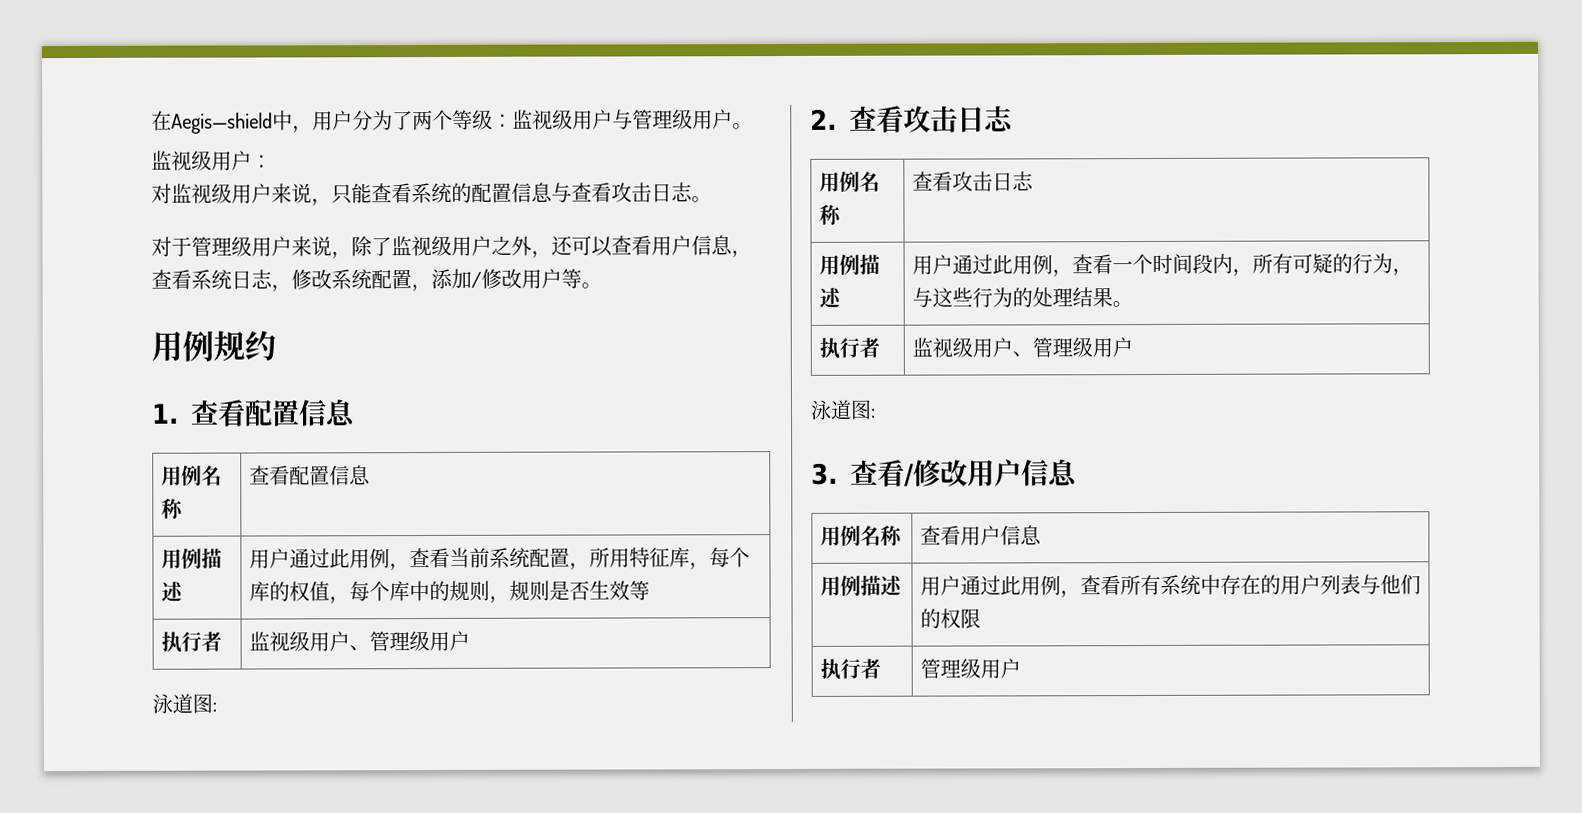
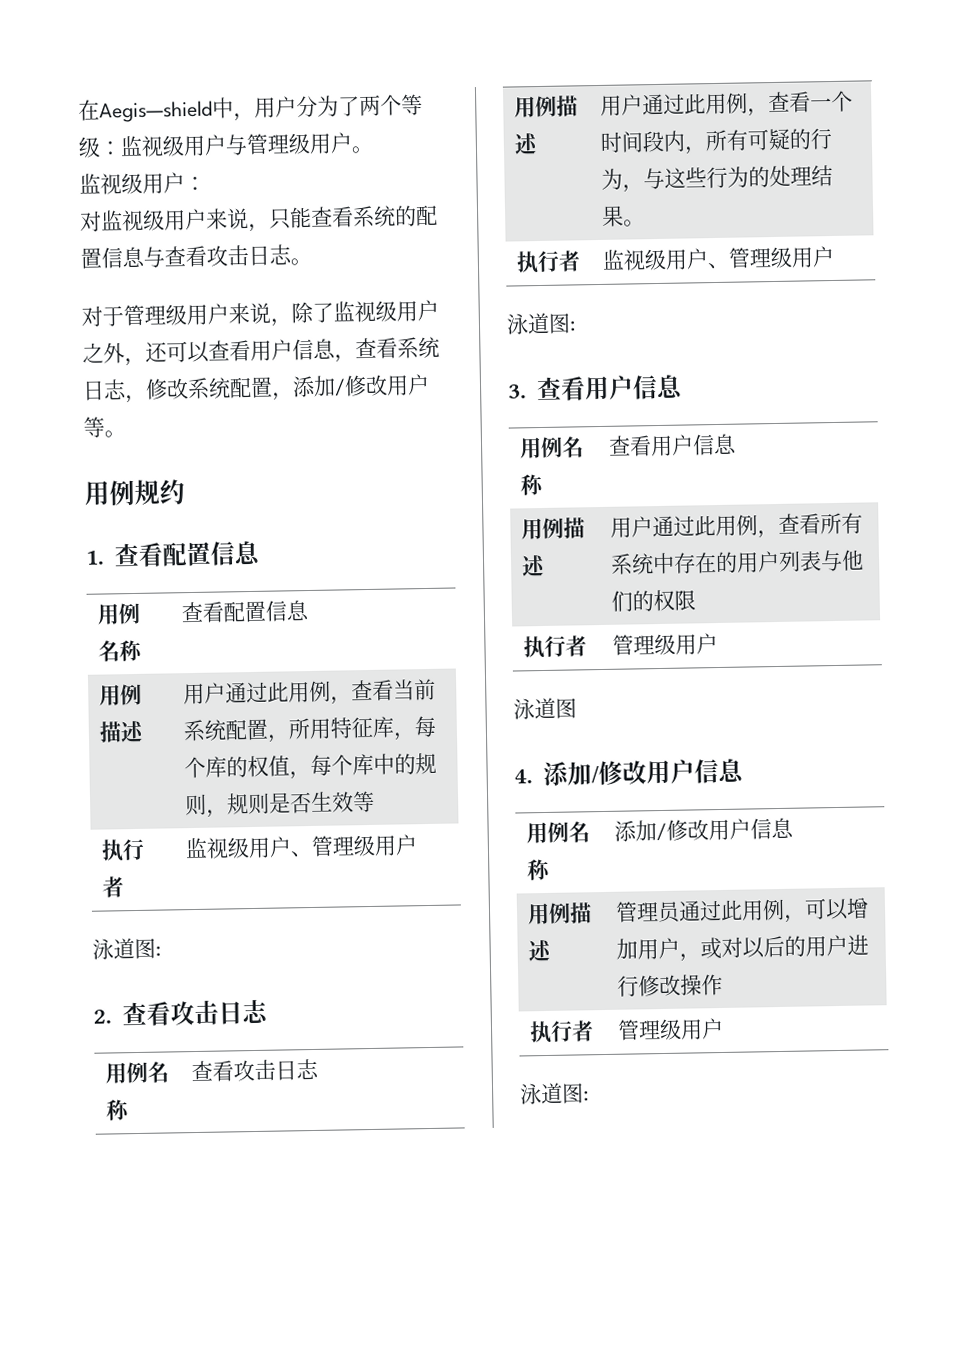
- 3.查看/修改用户信息
+ 3.查看用户信息
  用例描述 | 用户通过此用例，查看所有系统中存在的用户列表与他们的权限
  执行者 | 管理级用户
+ 泳道图
+ 4.添加/修改用户信息
+ 用例名称 | 添加/修改用户信息
+ 用例描述 | 管理员通过此用例，可以增加用户，或对以后的用户进行修改操作
+ 执行者 | 管理级用户
+ 泳道图:

